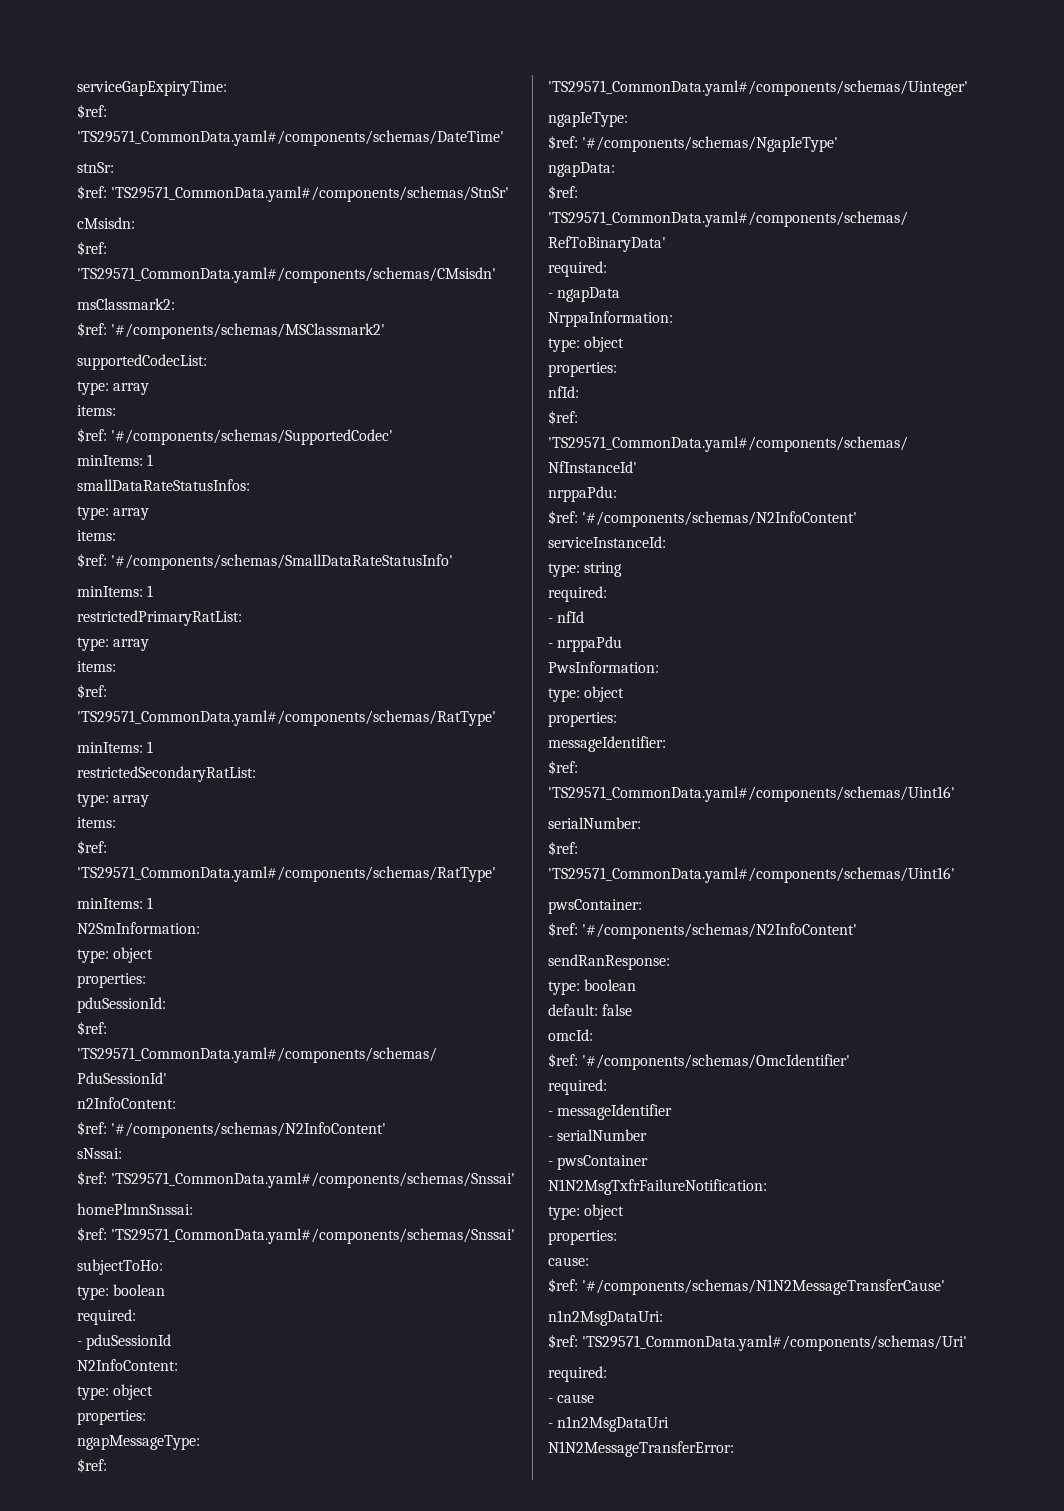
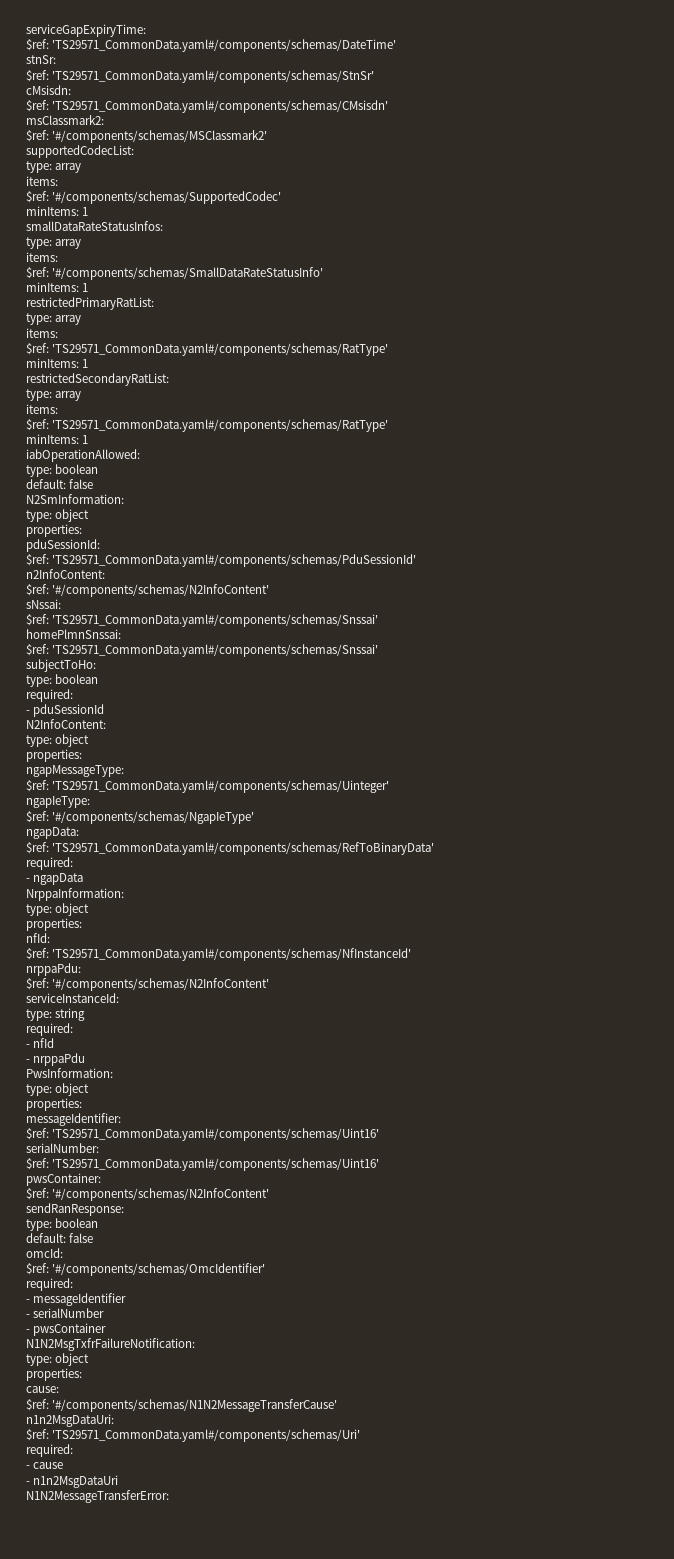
+ iabOperationAllowed:
+ type: boolean
+ default: false

